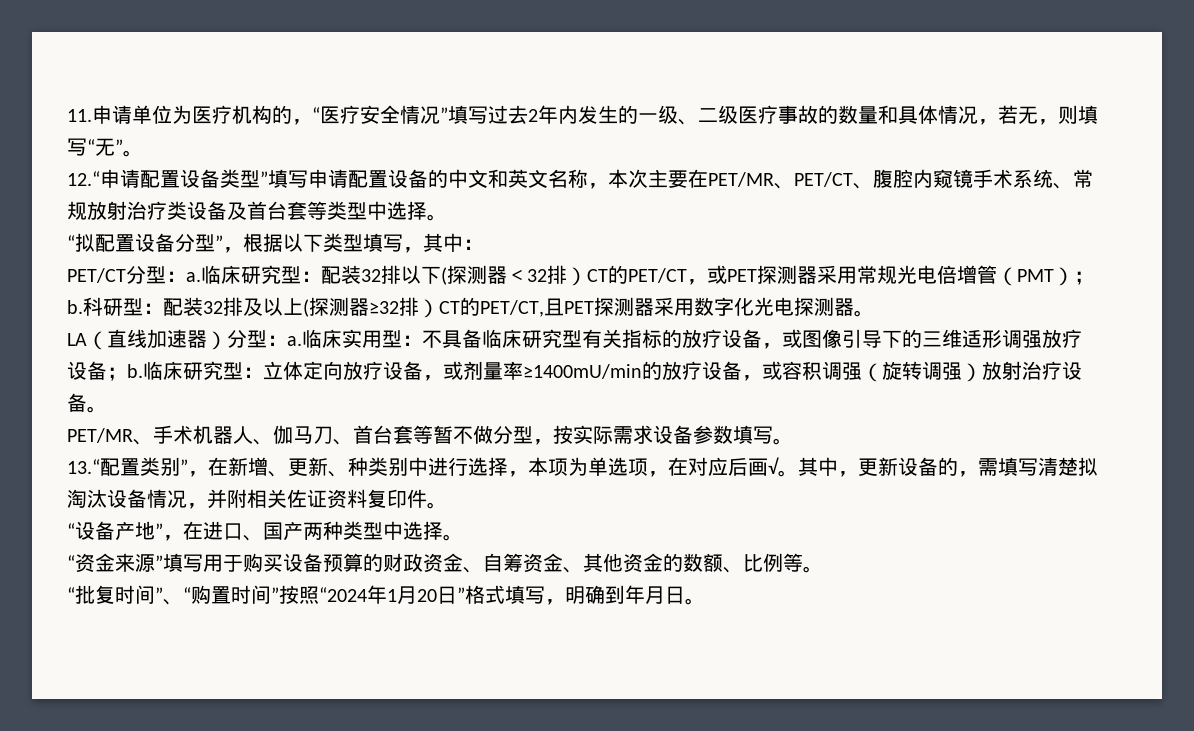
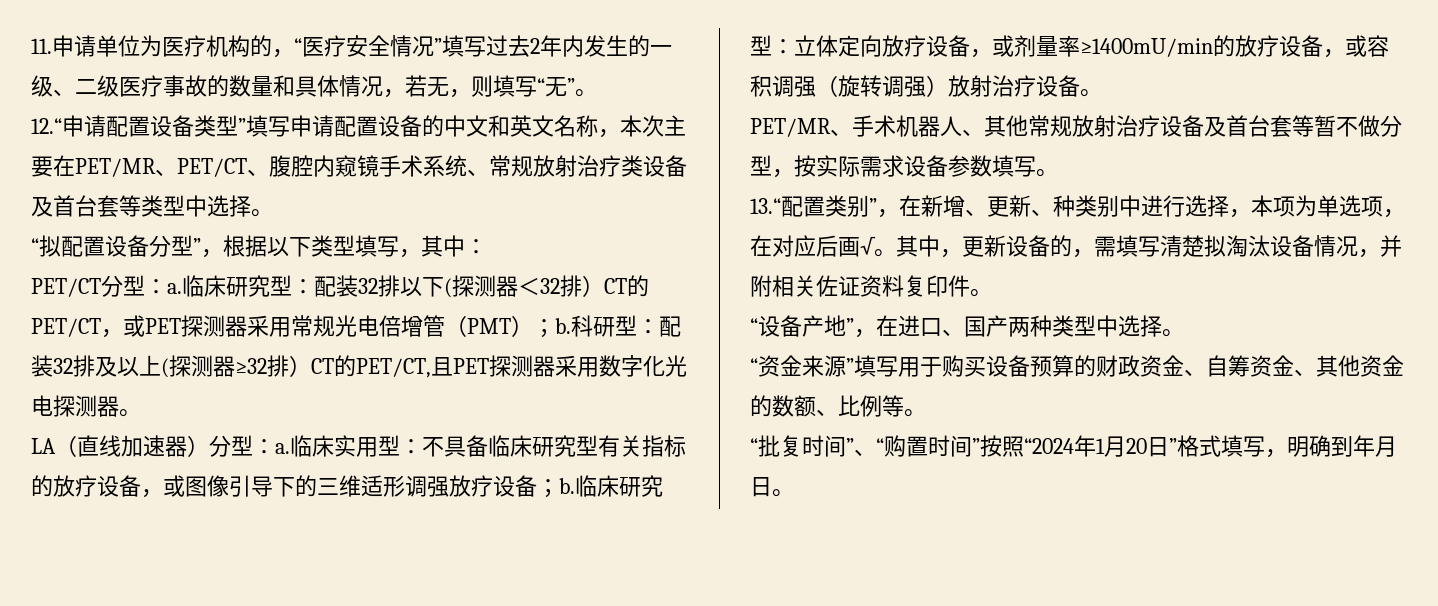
- PET/MR、手术机器人、伽马刀、首台套等暂不做分型，按实际需求设备参数填写。
+ PET/MR、手术机器人、其他常规放射治疗设备及首台套等暂不做分型，按实际需求设备参数填写。

